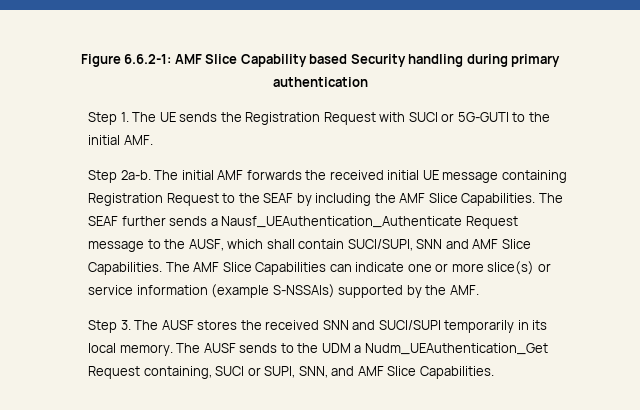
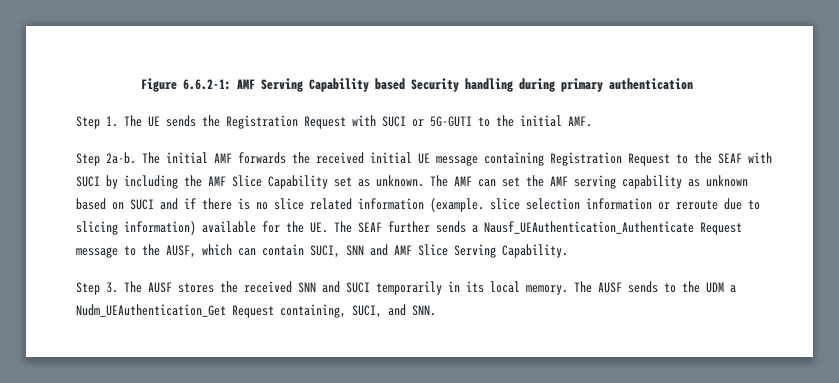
- Figure 6.6.2-1: AMF Slice Capability based Security handling during primary authentication
+ Figure 6.6.2-1: AMF Serving Capability based Security handling during primary authentication
- The initial AMF forwards the received initial UE message containing Registration Request to the SEAF by including the AMF Slice Capabilities. The SEAF further sends a Nausf_UEAuthentication_Authenticate Request message to the AUSF, which shall contain SUCI/SUPI, SNN and AMF Slice Capabilities. The AMF Slice Capabilities can indicate one or more slice(s) or service information (example S-NSSAIs) supported by the AMF.
+ The initial AMF forwards the received initial UE message containing Registration Request to the SEAF with SUCI by including the AMF Slice Capability set as unknown. The AMF can set the AMF serving capability as unknown based on SUCI and if there is no slice related information (example. slice selection information or reroute due to slicing information) available for the UE. The SEAF further sends a Nausf_UEAuthentication_Authenticate Request message to the AUSF, which can contain SUCI, SNN and AMF Slice Serving Capability.
- Step 3. The AUSF stores the received SNN and SUCI/SUPI temporarily in its local memory.
+ Step 3. The AUSF stores the received SNN and SUCI temporarily in its local memory.
- The AUSF sends to the UDM a Nudm_UEAuthentication_Get Request containing, SUCI or SUPI, SNN, and AMF Slice Capabilities.
+ The AUSF sends to the UDM a Nudm_UEAuthentication_Get Request containing, SUCI, and SNN.

